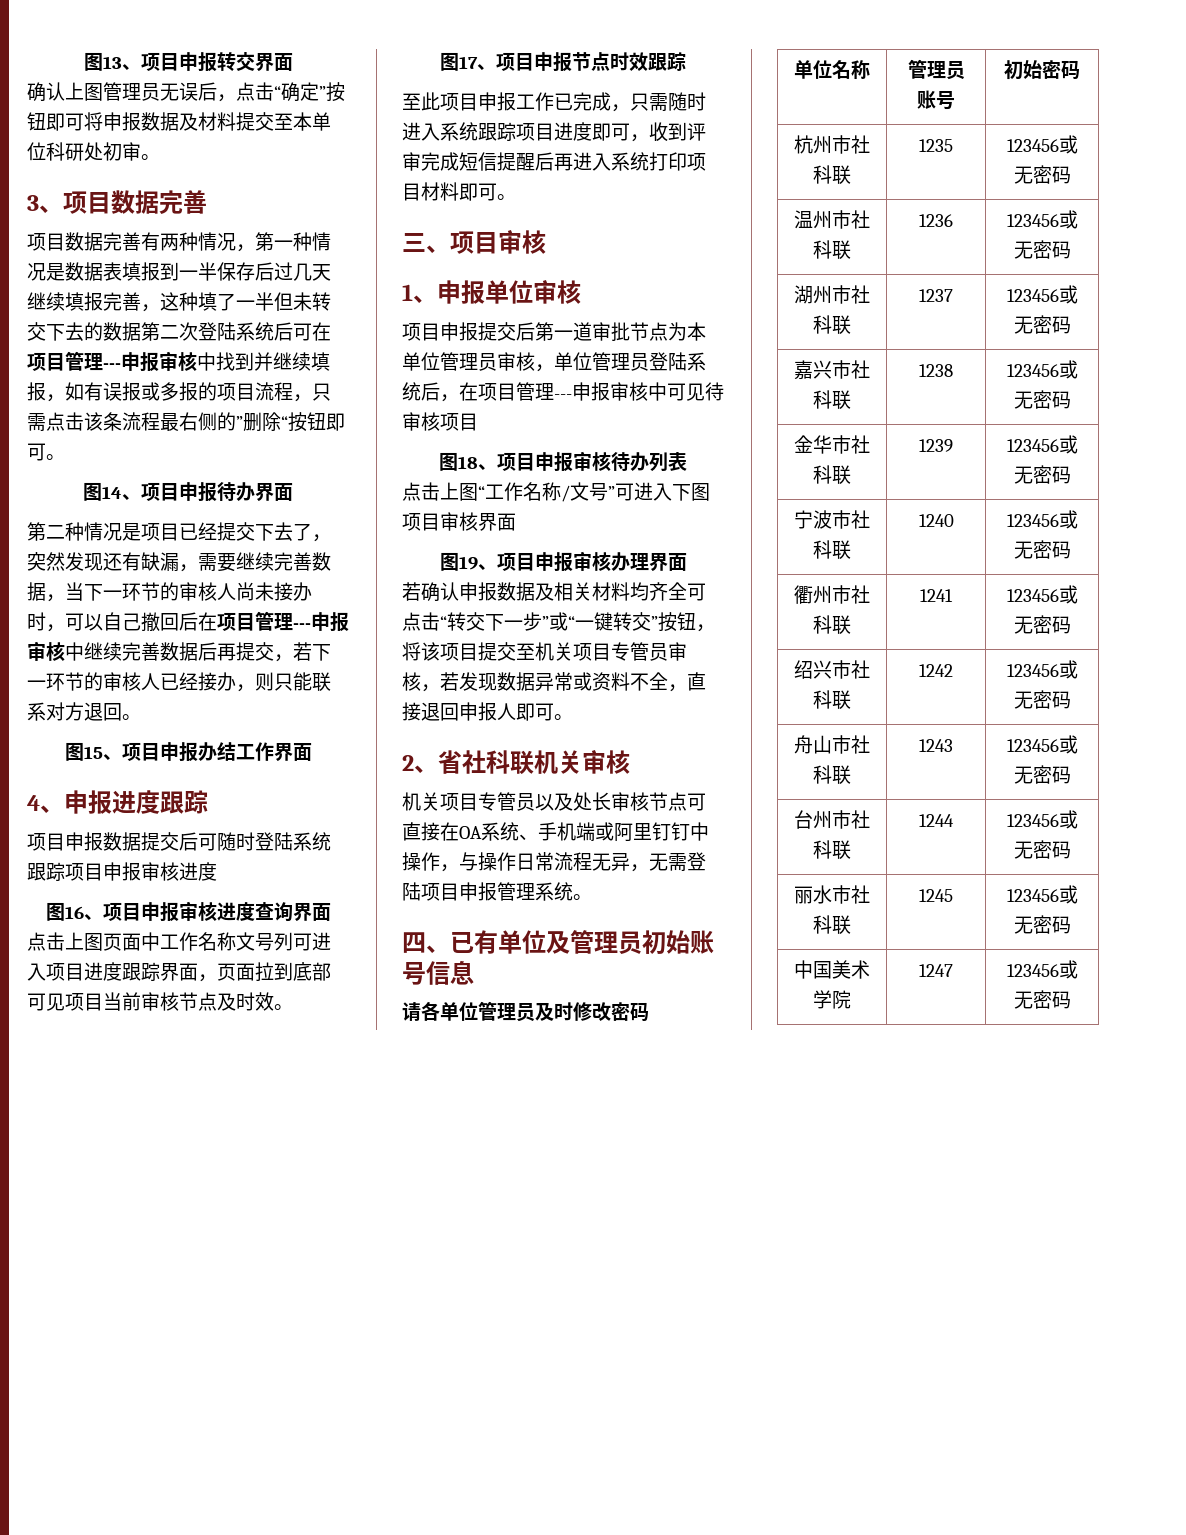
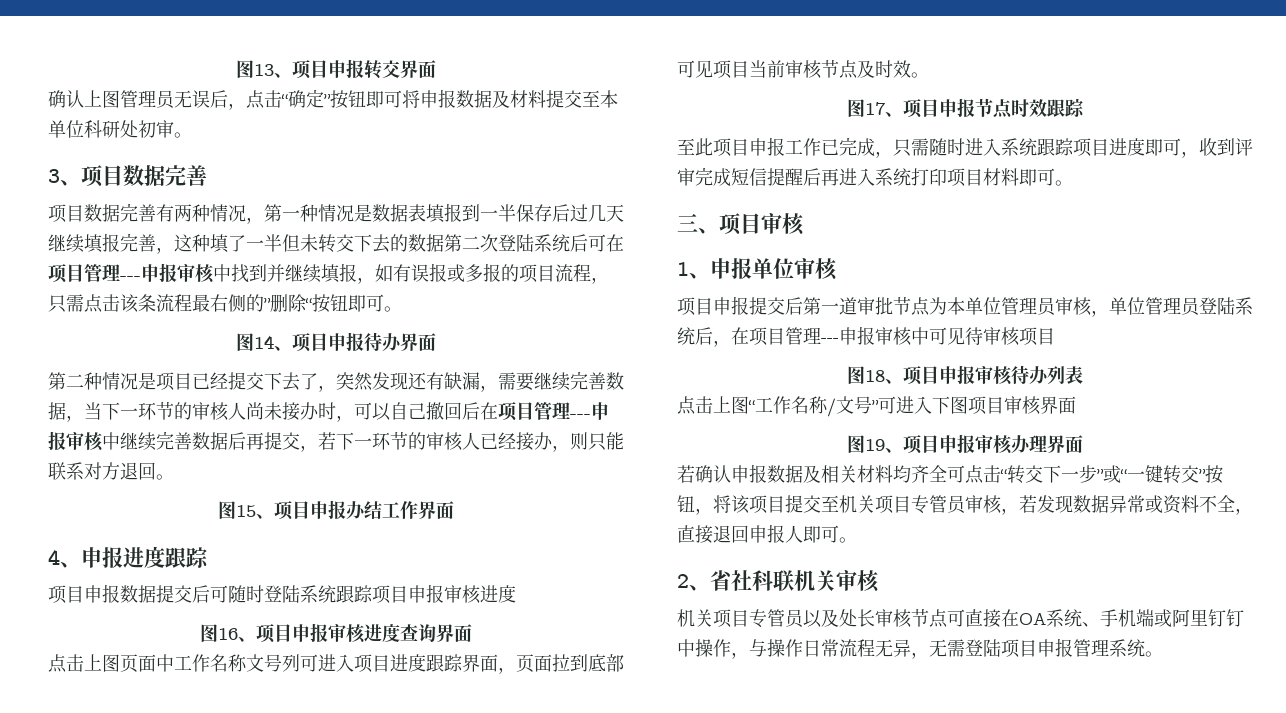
- 四、已有单位及管理员初始账号信息
- 请各单位管理员及时修改密码
- 单位名称 | 管理员账号 | 初始密码
- 杭州市社科联 | 1235 | 123456或无密码
- 温州市社科联 | 1236 | 123456或无密码
- 湖州市社科联 | 1237 | 123456或无密码
- 嘉兴市社科联 | 1238 | 123456或无密码
- 金华市社科联 | 1239 | 123456或无密码
- 宁波市社科联 | 1240 | 123456或无密码
- 衢州市社科联 | 1241 | 123456或无密码
- 绍兴市社科联 | 1242 | 123456或无密码
- 舟山市社科联 | 1243 | 123456或无密码
- 台州市社科联 | 1244 | 123456或无密码
- 丽水市社科联 | 1245 | 123456或无密码
- 中国美术学院 | 1247 | 123456或无密码

